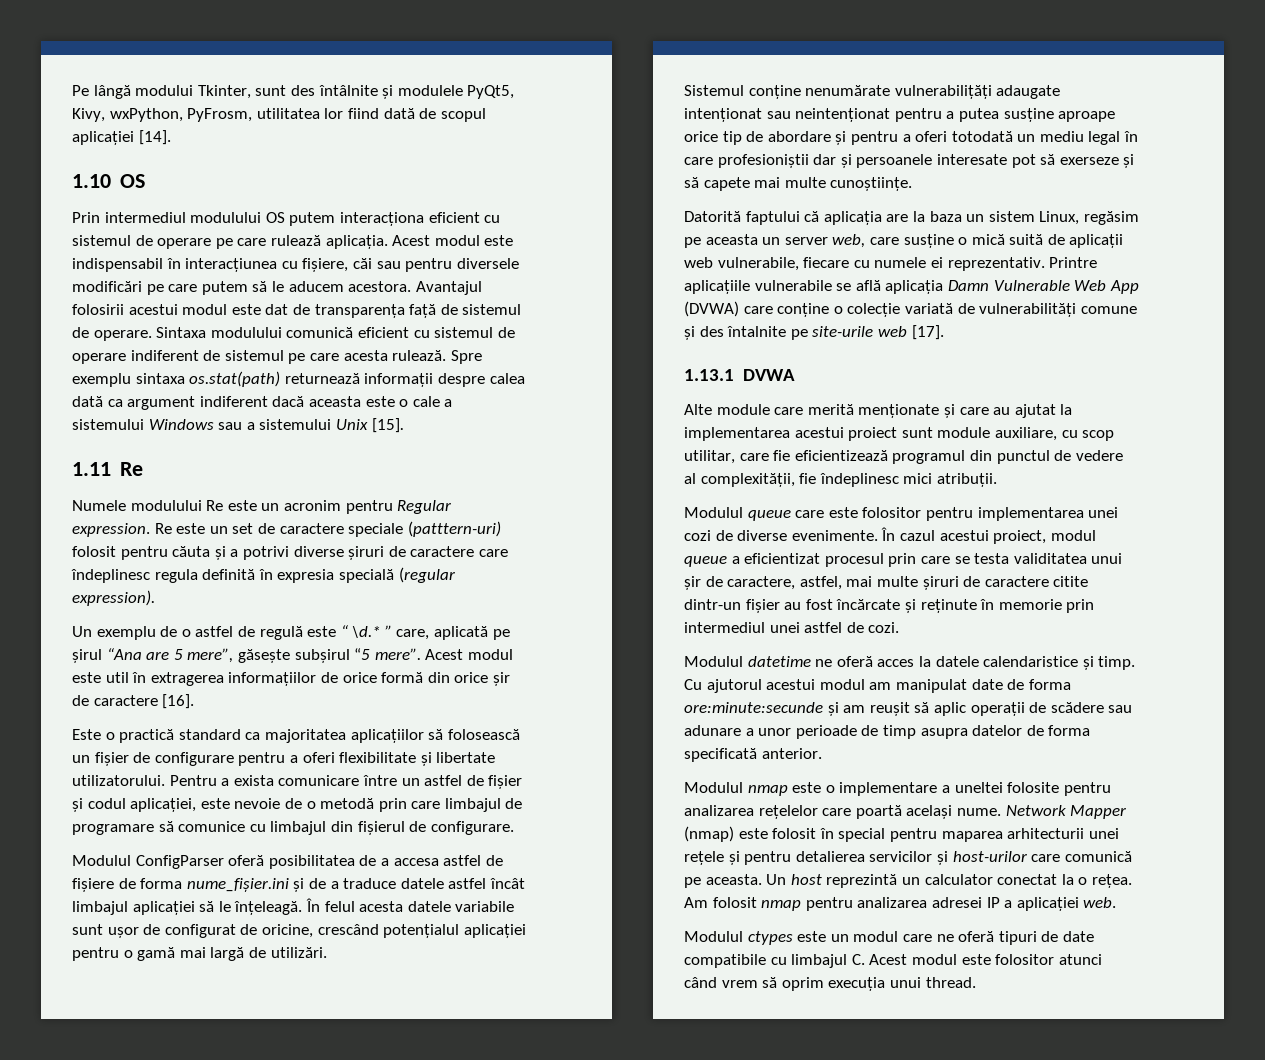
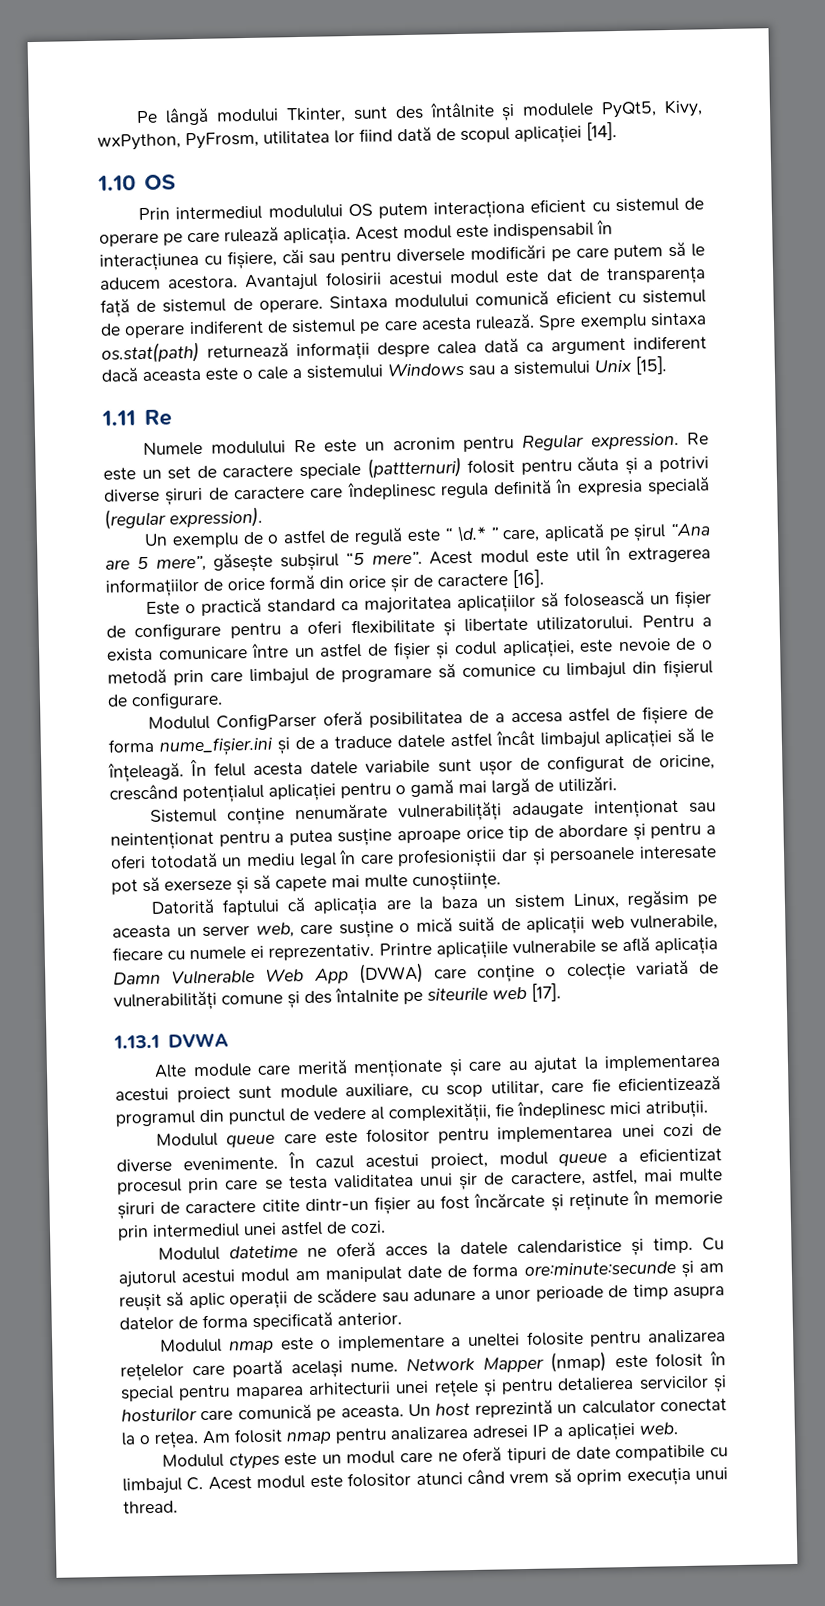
- Re este un set de caractere speciale (patttern-uri) folosit pentru căuta și a potrivi diverse șiruri de caractere care îndeplinesc regula definită în expresia specială (regular expression).
+ Re este un set de caractere speciale (pattternuri) folosit pentru căuta și a potrivi diverse șiruri de caractere care îndeplinesc regula definită în expresia specială (regular expression).
- Printre aplicațiile vulnerabile se află aplicația Damn Vulnerable Web App (DVWA) care conține o colecție variată de vulnerabilități comune și des întalnite pe site-urile web [17].
+ Printre aplicațiile vulnerabile se află aplicația Damn Vulnerable Web App (DVWA) care conține o colecție variată de vulnerabilități comune și des întalnite pe siteurile web [17].
- Network Mapper (nmap) este folosit în special pentru maparea arhitecturii unei rețele și pentru detalierea servicilor și host-urilor care comunică pe aceasta.
+ Network Mapper (nmap) este folosit în special pentru maparea arhitecturii unei rețele și pentru detalierea servicilor și hosturilor care comunică pe aceasta.

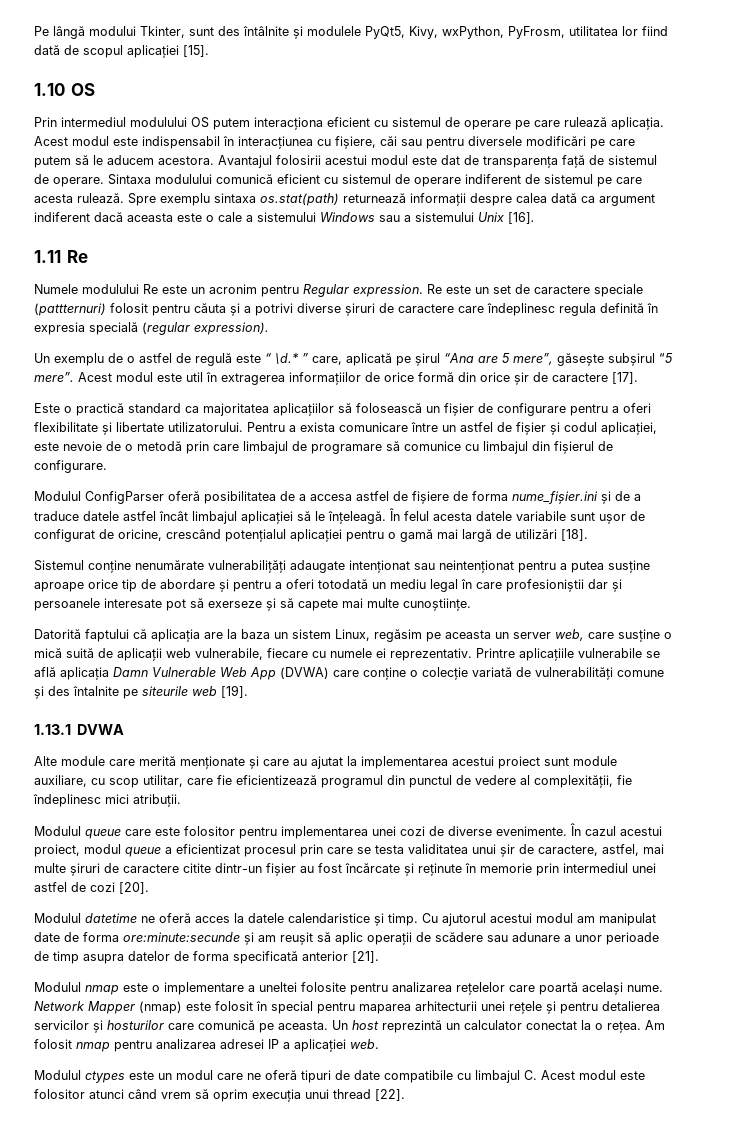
- Pe lângă modului Tkinter, sunt des întâlnite și modulele PyQt5, Kivy, wxPython, PyFrosm, utilitatea lor fiind dată de scopul aplicației [14].
+ Pe lângă modului Tkinter, sunt des întâlnite și modulele PyQt5, Kivy, wxPython, PyFrosm, utilitatea lor fiind dată de scopul aplicației [15].
- Spre exemplu sintaxa os.stat(path) returnează informații despre calea dată ca argument indiferent dacă aceasta este o cale a sistemului Windows sau a sistemului Unix [15].
+ Spre exemplu sintaxa os.stat(path) returnează informații despre calea dată ca argument indiferent dacă aceasta este o cale a sistemului Windows sau a sistemului Unix [16].
- Acest modul este util în extragerea informațiilor de orice formă din orice șir de caractere [16].
+ Acest modul este util în extragerea informațiilor de orice formă din orice șir de caractere [17].
- În felul acesta datele variabile sunt ușor de configurat de oricine, crescând potențialul aplicației pentru o gamă mai largă de utilizări.
+ În felul acesta datele variabile sunt ușor de configurat de oricine, crescând potențialul aplicației pentru o gamă mai largă de utilizări [18].
- Printre aplicațiile vulnerabile se află aplicația Damn Vulnerable Web App (DVWA) care conține o colecție variată de vulnerabilități comune și des întalnite pe siteurile web [17].
+ Printre aplicațiile vulnerabile se află aplicația Damn Vulnerable Web App (DVWA) care conține o colecție variată de vulnerabilități comune și des întalnite pe siteurile web [19].
- În cazul acestui proiect, modul queue a eficientizat procesul prin care se testa validitatea unui șir de caractere, astfel, mai multe șiruri de caractere citite dintr-un fișier au fost încărcate și reținute în memorie prin intermediul unei astfel de cozi.
+ În cazul acestui proiect, modul queue a eficientizat procesul prin care se testa validitatea unui șir de caractere, astfel, mai multe șiruri de caractere citite dintr-un fișier au fost încărcate și reținute în memorie prin intermediul unei astfel de cozi [20].
- Cu ajutorul acestui modul am manipulat date de forma ore:minute:secunde și am reușit să aplic operații de scădere sau adunare a unor perioade de timp asupra datelor de forma specificată anterior.
+ Cu ajutorul acestui modul am manipulat date de forma ore:minute:secunde și am reușit să aplic operații de scădere sau adunare a unor perioade de timp asupra datelor de forma specificată anterior [21].
- Modulul ctypes este un modul care ne oferă tipuri de date compatibile cu limbajul C. Acest modul este folositor atunci când vrem să oprim execuția unui thread.
+ Modulul ctypes este un modul care ne oferă tipuri de date compatibile cu limbajul C. Acest modul este folositor atunci când vrem să oprim execuția unui thread [22].

